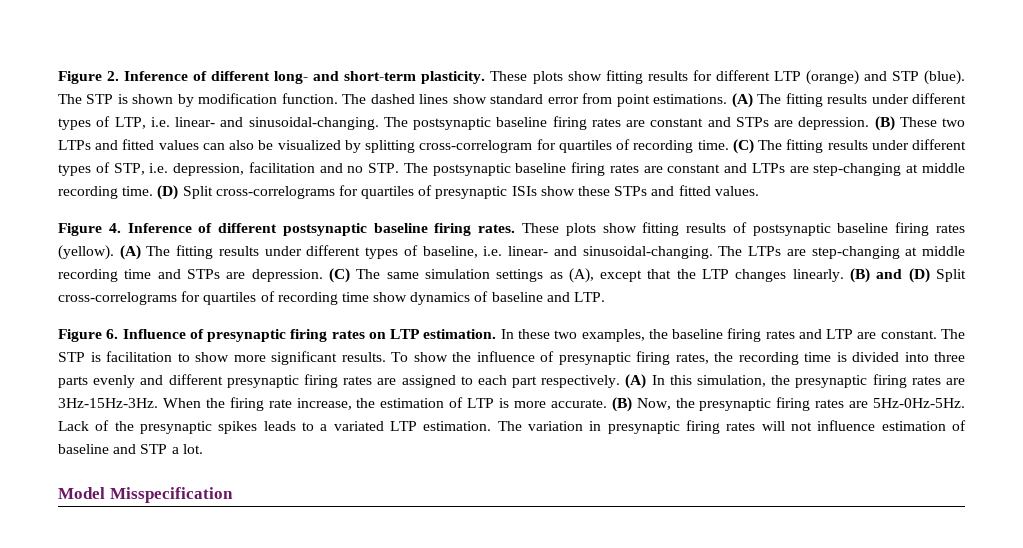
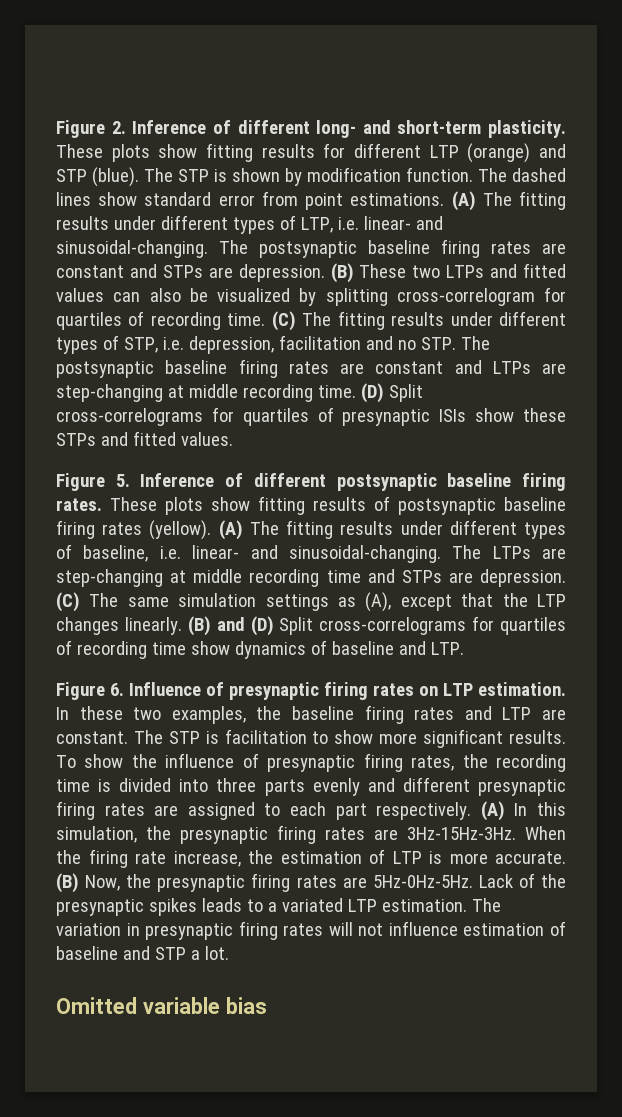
- Figure 4. Inference of different postsynaptic baseline firing rates.
+ Figure 5. Inference of different postsynaptic baseline firing rates.
- Model Misspecification
+ Omitted variable bias

